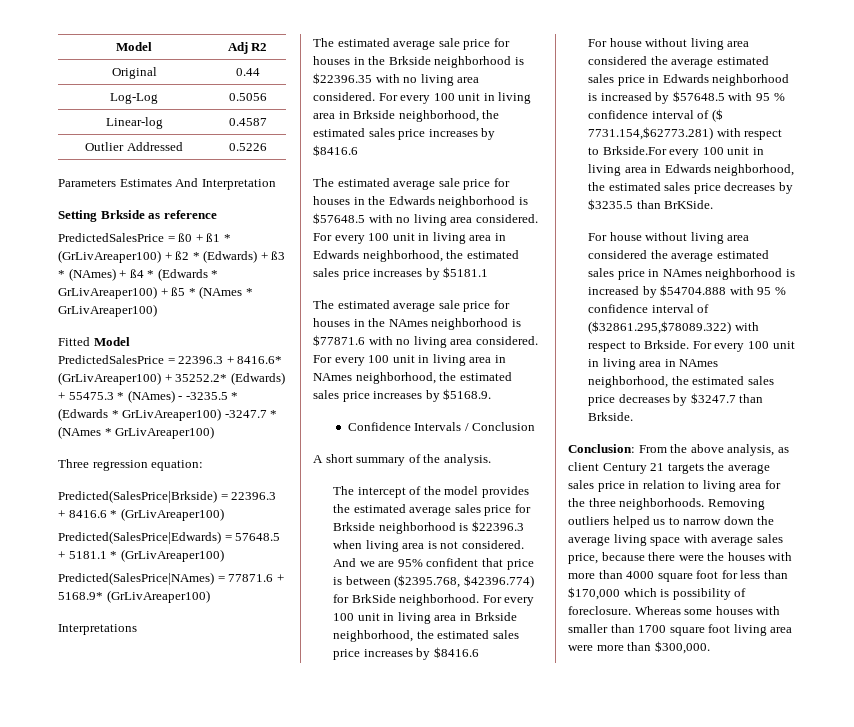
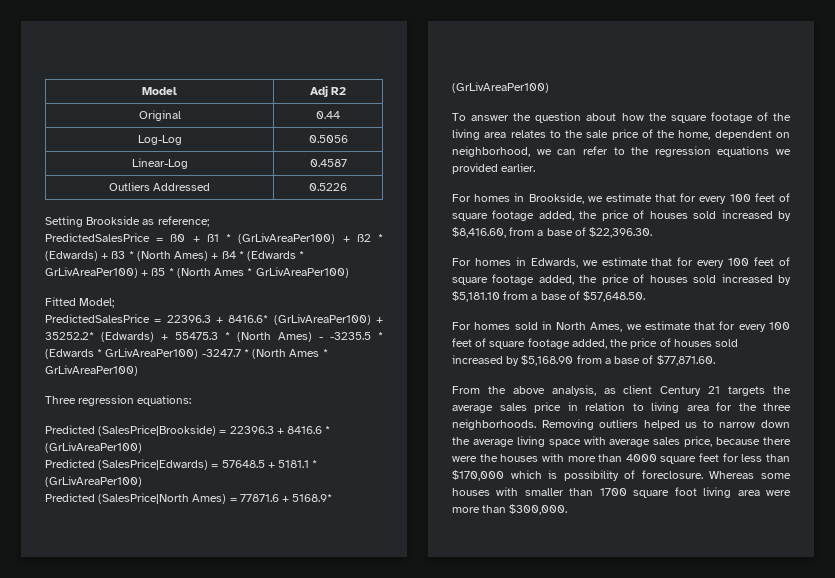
- Linear-log | 0.4587
+ Linear-Log | 0.4587
- Outlier Addressed | 0.5226
+ Outliers Addressed | 0.5226
- Parameters Estimates And Interpretation
- Setting Brkside as reference
+ Setting Brookside as reference;
- PredictedSalesPrice = ß0 + ß1 * (GrLivAreaper100) + ß2 * (Edwards) + ß3 * (NAmes) + ß4 * (Edwards * GrLivAreaper100) + ß5 * (NAmes * GrLivAreaper100)
+ PredictedSalesPrice = ß0 + ß1 * (GrLivAreaPer100) + ß2 * (Edwards) + ß3 * (North Ames) + ß4 * (Edwards * GrLivAreaPer100) + ß5 * (North Ames * GrLivAreaPer100)
- Fitted Model
+ Fitted Model;
- PredictedSalesPrice = 22396.3 + 8416.6* (GrLivAreaper100) + 35252.2* (Edwards) + 55475.3 * (NAmes) - -3235.5 * (Edwards * GrLivAreaper100) -3247.7 * (NAmes * GrLivAreaper100)
+ PredictedSalesPrice = 22396.3 + 8416.6* (GrLivAreaPer100) + 35252.2* (Edwards) + 55475.3 * (North Ames) - -3235.5 * (Edwards * GrLivAreaPer100) -3247.7 * (North Ames * GrLivAreaPer100)
- Three regression equation:
- Predicted(SalesPrice|Brkside) = 22396.3 + 8416.6 * (GrLivAreaper100)
- Predicted(SalesPrice|Edwards) = 57648.5 + 5181.1 * (GrLivAreaper100)
- Predicted(SalesPrice|NAmes) = 77871.6 + 5168.9* (GrLivAreaper100)
- Interpretations
- The estimated average sale price for houses in the Brkside neighborhood is $22396.35 with no living area considered. For every 100 unit in living area in Brkside neighborhood, the estimated sales price increases by $8416.6
- The estimated average sale price for houses in the Edwards neighborhood is $57648.5 with no living area considered. For every 100 unit in living area in Edwards neighborhood, the estimated sales price increases by $5181.1
- The estimated average sale price for houses in the NAmes neighborhood is $77871.6 with no living area considered. For every 100 unit in living area in NAmes neighborhood, the estimated sales price increases by $5168.9.
- Confidence Intervals / Conclusion
- A short summary of the analysis.
- The intercept of the model provides the estimated average sales price for Brkside neighborhood is $22396.3 when living area is not considered. And we are 95% confident that price is between ($2395.768, $42396.774) for BrkSide neighborhood. For every 100 unit in living area in Brkside neighborhood, the estimated sales price increases by $8416.6
- For house without living area considered the average estimated sales price in Edwards neighborhood is increased by $57648.5 with 95 % confidence interval of ($ 7731.154,$62773.281) with respect to Brkside.For every 100 unit in living area in Edwards neighborhood, the estimated sales price decreases by $3235.5 than BrKSide.
- For house without living area considered the average estimated sales price in NAmes neighborhood is increased by $54704.888 with 95 % confidence interval of ($32861.295,$78089.322) with respect to Brkside. For every 100 unit in living area in NAmes neighborhood, the estimated sales price decreases by $3247.7 than Brkside.
- Conclusion: From the above analysis, as client Century 21 targets the average sales price in relation to living area for the three neighborhoods.
+ Three regression equations:
+ Predicted (SalesPrice|Brookside) = 22396.3 + 8416.6 * (GrLivAreaPer100)
+ Predicted (SalesPrice|Edwards) = 57648.5 + 5181.1 * (GrLivAreaPer100)
+ Predicted (SalesPrice|North Ames) = 77871.6 + 5168.9* (GrLivAreaPer100)
+ To answer the question about how the square footage of the living area relates to the sale price of the home, dependent on neighborhood, we can refer to the regression equations we provided earlier.
+ For homes in Brookside, we estimate that for every 100 feet of square footage added, the price of houses sold increased by $8,416.60, from a base of $22,396.30.
+ For homes in Edwards, we estimate that for every 100 feet of square footage added, the price of houses sold increased by $5,181.10 from a base of $57,648.50.
+ For homes sold in North Ames, we estimate that for every 100 feet of square footage added, the price of houses sold increased by $5,168.90 from a base of $77,871.60.
+ From the above analysis, as client Century 21 targets the average sales price in relation to living area for the three neighborhoods.
- Removing outliers helped us to narrow down the average living space with average sales price, because there were the houses with more than 4000 square foot for less than $170,000 which is possibility of foreclosure.
+ Removing outliers helped us to narrow down the average living space with average sales price, because there were the houses with more than 4000 square feet for less than $170,000 which is possibility of foreclosure.

